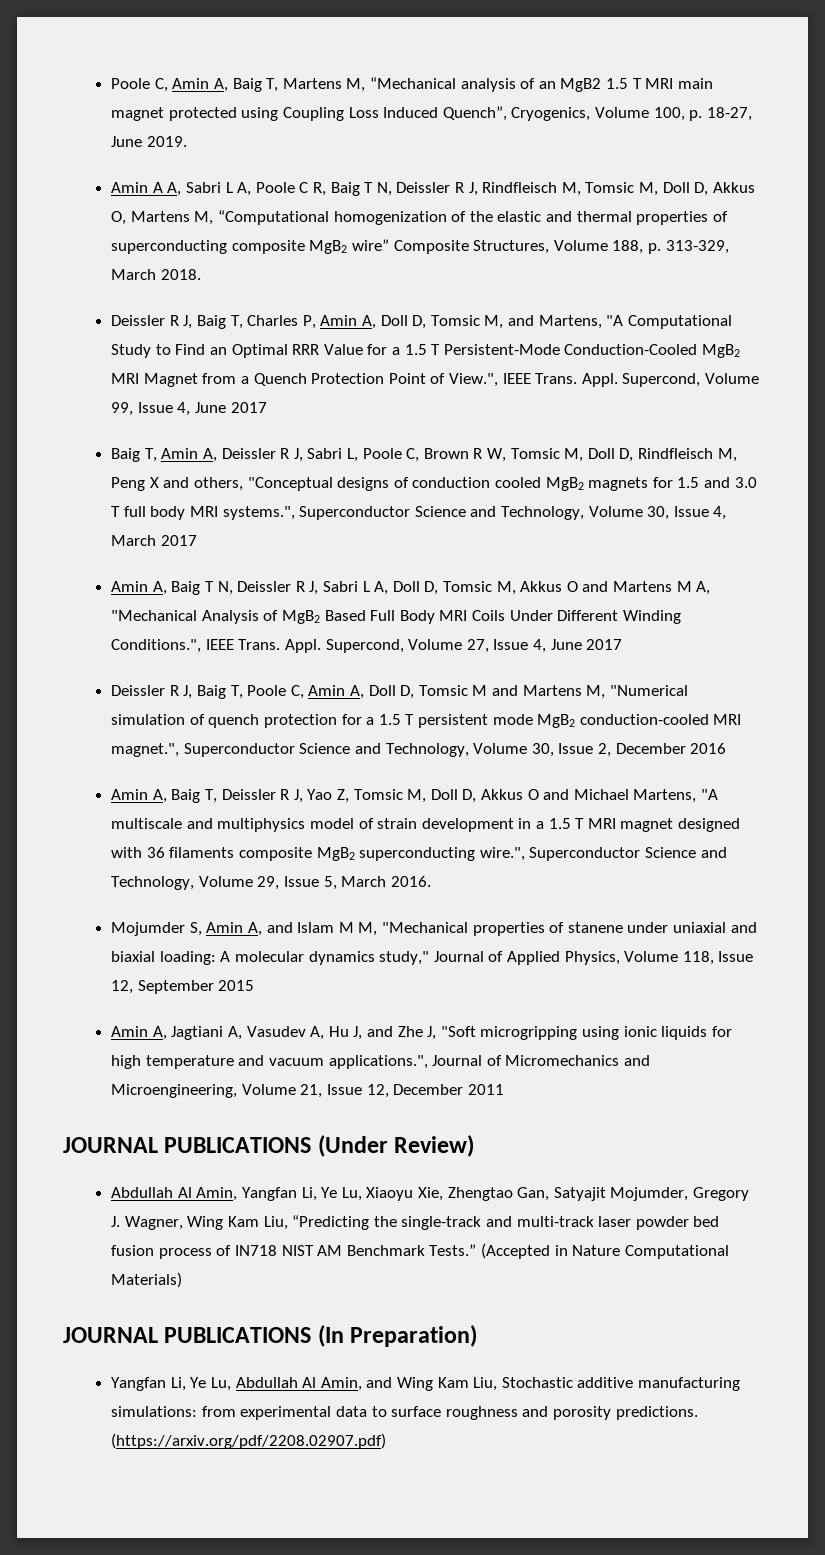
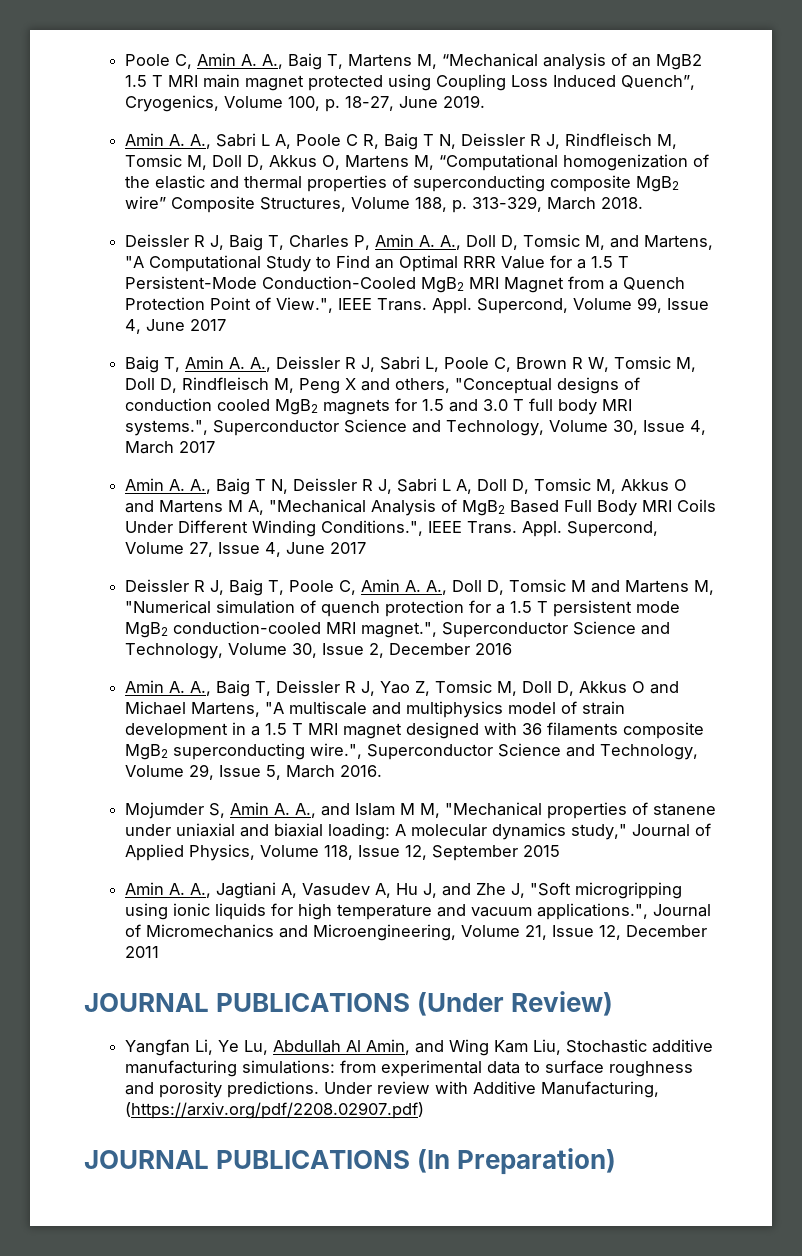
- Poole C, Amin A, Baig T, Martens M, “Mechanical analysis of an MgB2 1.5 T MRI main magnet protected using Coupling Loss Induced Quench”, Cryogenics, Volume 100, p. 18-27, June 2019.
+ Poole C, Amin A. A., Baig T, Martens M, “Mechanical analysis of an MgB2 1.5 T MRI main magnet protected using Coupling Loss Induced Quench”, Cryogenics, Volume 100, p. 18-27, June 2019.
- Amin A A, Sabri L A, Poole C R, Baig T N, Deissler R J, Rindfleisch M, Tomsic M, Doll D, Akkus O, Martens M, “Computational homogenization of the elastic and thermal properties of superconducting composite MgB2 wire” Composite Structures, Volume 188, p. 313-329, March 2018.
+ Amin A. A., Sabri L A, Poole C R, Baig T N, Deissler R J, Rindfleisch M, Tomsic M, Doll D, Akkus O, Martens M, “Computational homogenization of the elastic and thermal properties of superconducting composite MgB2 wire” Composite Structures, Volume 188, p. 313-329, March 2018.
- Deissler R J, Baig T, Charles P, Amin A, Doll D, Tomsic M, and Martens, "A Computational Study to Find an Optimal RRR Value for a 1.5 T Persistent-Mode Conduction-Cooled MgB2 MRI Magnet from a Quench Protection Point of View.", IEEE Trans.
+ Deissler R J, Baig T, Charles P, Amin A. A., Doll D, Tomsic M, and Martens, "A Computational Study to Find an Optimal RRR Value for a 1.5 T Persistent-Mode Conduction-Cooled MgB2 MRI Magnet from a Quench Protection Point of View.", IEEE Trans.
- Baig T, Amin A, Deissler R J, Sabri L, Poole C, Brown R W, Tomsic M, Doll D, Rindfleisch M, Peng X and others, "Conceptual designs of conduction cooled MgB2 magnets for 1.5 and 3.0 T full body MRI systems.", Superconductor Science and Technology, Volume 30, Issue 4, March 2017
+ Baig T, Amin A. A., Deissler R J, Sabri L, Poole C, Brown R W, Tomsic M, Doll D, Rindfleisch M, Peng X and others, "Conceptual designs of conduction cooled MgB2 magnets for 1.5 and 3.0 T full body MRI systems.", Superconductor Science and Technology, Volume 30, Issue 4, March 2017
- Amin A, Baig T N, Deissler R J, Sabri L A, Doll D, Tomsic M, Akkus O and Martens M A, "Mechanical Analysis of MgB2 Based Full Body MRI Coils Under Different Winding Conditions.", IEEE Trans.
+ Amin A. A., Baig T N, Deissler R J, Sabri L A, Doll D, Tomsic M, Akkus O and Martens M A, "Mechanical Analysis of MgB2 Based Full Body MRI Coils Under Different Winding Conditions.", IEEE Trans.
- Deissler R J, Baig T, Poole C, Amin A, Doll D, Tomsic M and Martens M, "Numerical simulation of quench protection for a 1.5 T persistent mode MgB2 conduction-cooled MRI magnet.", Superconductor Science and Technology, Volume 30, Issue 2, December 2016
+ Deissler R J, Baig T, Poole C, Amin A. A., Doll D, Tomsic M and Martens M, "Numerical simulation of quench protection for a 1.5 T persistent mode MgB2 conduction-cooled MRI magnet.", Superconductor Science and Technology, Volume 30, Issue 2, December 2016
- Amin A, Baig T, Deissler R J, Yao Z, Tomsic M, Doll D, Akkus O and Michael Martens, "A multiscale and multiphysics model of strain development in a 1.5 T MRI magnet designed with 36 filaments composite MgB2 superconducting wire.", Superconductor Science and Technology, Volume 29, Issue 5, March 2016.
+ Amin A. A., Baig T, Deissler R J, Yao Z, Tomsic M, Doll D, Akkus O and Michael Martens, "A multiscale and multiphysics model of strain development in a 1.5 T MRI magnet designed with 36 filaments composite MgB2 superconducting wire.", Superconductor Science and Technology, Volume 29, Issue 5, March 2016.
- Mojumder S, Amin A, and Islam M M, "Mechanical properties of stanene under uniaxial and biaxial loading: A molecular dynamics study," Journal of Applied Physics, Volume 118, Issue 12, September 2015
+ Mojumder S, Amin A. A., and Islam M M, "Mechanical properties of stanene under uniaxial and biaxial loading: A molecular dynamics study," Journal of Applied Physics, Volume 118, Issue 12, September 2015
- Amin A, Jagtiani A, Vasudev A, Hu J, and Zhe J, "Soft microgripping using ionic liquids for high temperature and vacuum applications.", Journal of Micromechanics and Microengineering, Volume 21, Issue 12, December 2011
+ Amin A. A., Jagtiani A, Vasudev A, Hu J, and Zhe J, "Soft microgripping using ionic liquids for high temperature and vacuum applications.", Journal of Micromechanics and Microengineering, Volume 21, Issue 12, December 2011
- Abdullah Al Amin, Yangfan Li, Ye Lu, Xiaoyu Xie, Zhengtao Gan, Satyajit Mojumder, Gregory J. Wagner, Wing Kam Liu, “Predicting the single-track and multi-track laser powder bed fusion process of IN718 NIST AM Benchmark Tests.” (Accepted in Nature Computational Materials)
- JOURNAL PUBLICATIONS (In Preparation)
- (https://arxiv.org/pdf/2208.02907.pdf)
+ Under review with Additive Manufacturing, (https://arxiv.org/pdf/2208.02907.pdf)
+ JOURNAL PUBLICATIONS (In Preparation)

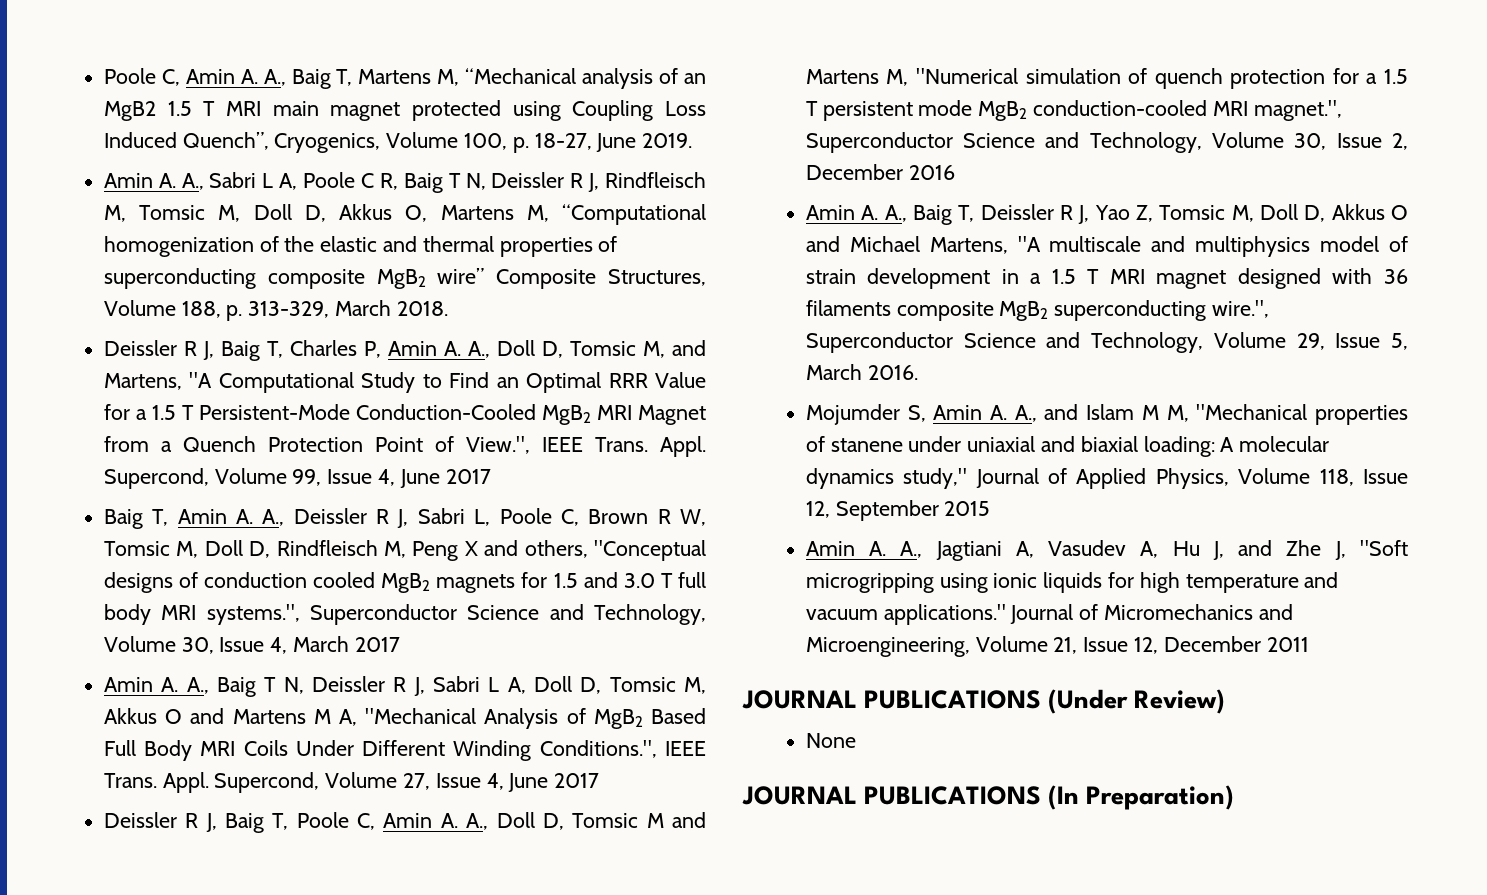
- Amin A. A., Jagtiani A, Vasudev A, Hu J, and Zhe J, "Soft microgripping using ionic liquids for high temperature and vacuum applications.", Journal of Micromechanics and Microengineering, Volume 21, Issue 12, December 2011
+ Amin A. A., Jagtiani A, Vasudev A, Hu J, and Zhe J, "Soft microgripping using ionic liquids for high temperature and vacuum applications." Journal of Micromechanics and Microengineering, Volume 21, Issue 12, December 2011
- Yangfan Li, Ye Lu, Abdullah Al Amin, and Wing Kam Liu, Stochastic additive manufacturing simulations: from experimental data to surface roughness and porosity predictions. Under review with Additive Manufacturing, (https://arxiv.org/pdf/2208.02907.pdf)
+ None

